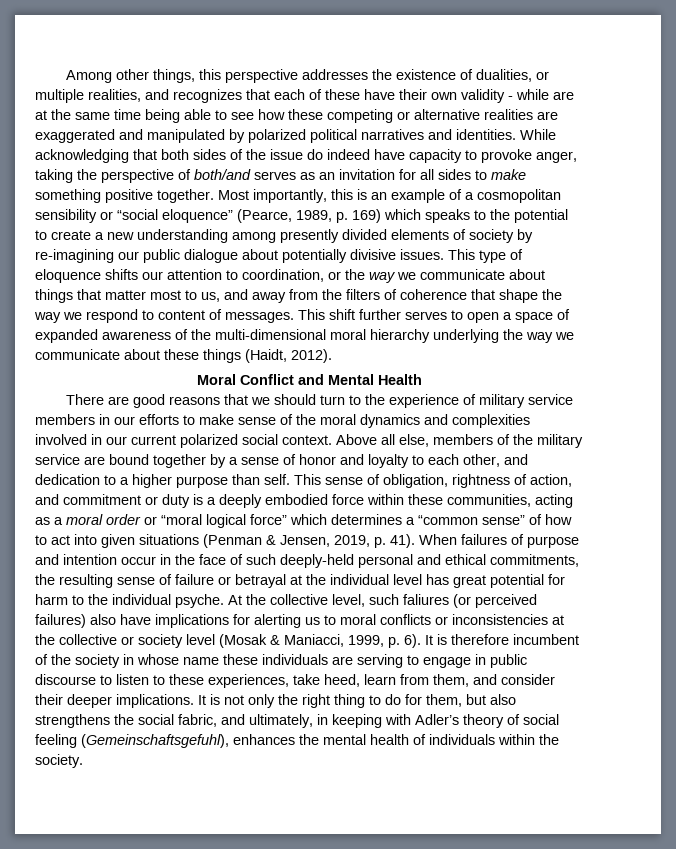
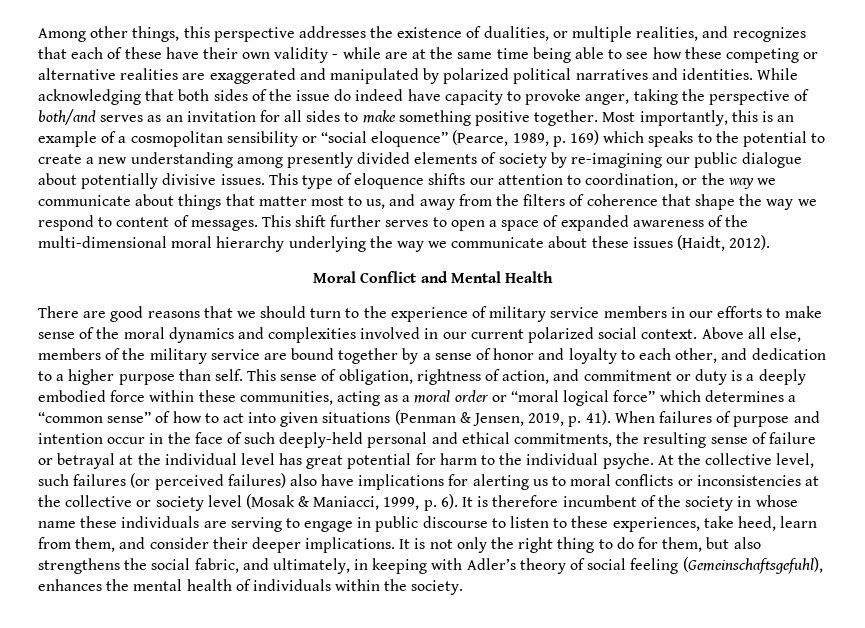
- This shift further serves to open a space of expanded awareness of the multi-dimensional moral hierarchy underlying the way we communicate about these things (Haidt, 2012).
+ This shift further serves to open a space of expanded awareness of the multi-dimensional moral hierarchy underlying the way we communicate about these issues (Haidt, 2012).
- At the collective level, such faliures (or perceived failures) also have implications for alerting us to moral conflicts or inconsistencies at the collective or society level (Mosak & Maniacci, 1999, p. 6).
+ At the collective level, such failures (or perceived failures) also have implications for alerting us to moral conflicts or inconsistencies at the collective or society level (Mosak & Maniacci, 1999, p. 6).

